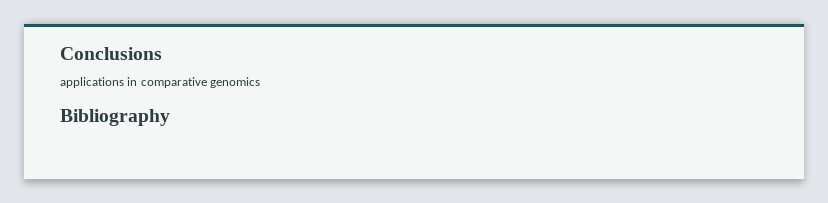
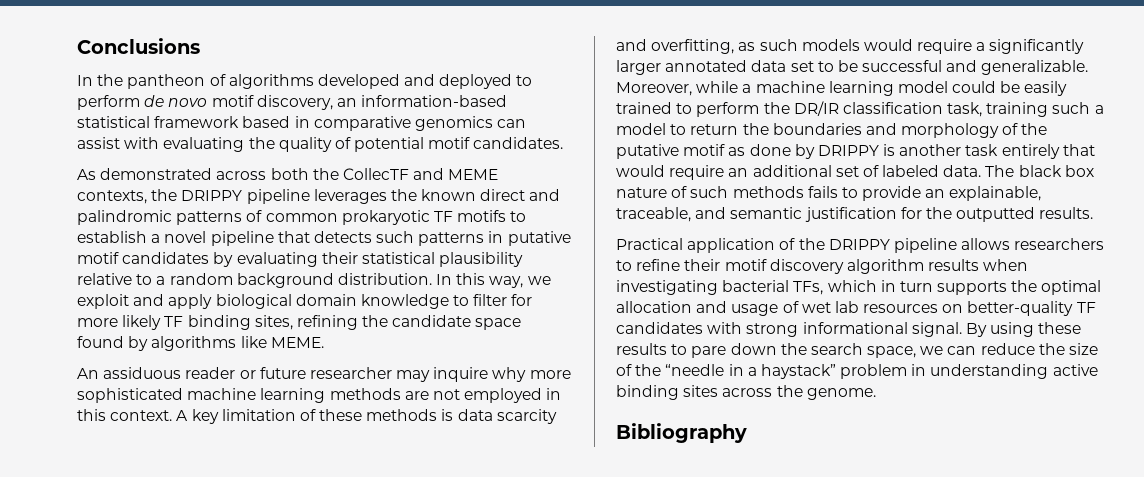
- applications in comparative genomics
+ In the pantheon of algorithms developed and deployed to perform de novo motif discovery, an information-based statistical framework based in comparative genomics can assist with evaluating the quality of potential motif candidates.
+ As demonstrated across both the CollecTF and MEME contexts, the DRIPPY pipeline leverages the known direct and palindromic patterns of common prokaryotic TF motifs to establish a novel pipeline that detects such patterns in putative motif candidates by evaluating their statistical plausibility relative to a random background distribution. In this way, we exploit and apply biological domain knowledge to filter for more likely TF binding sites, refining the candidate space found by algorithms like MEME.
+ An assiduous reader or future researcher may inquire why more sophisticated machine learning methods are not employed in this context. A key limitation of these methods is data scarcity and overfitting, as such models would require a significantly larger annotated data set to be successful and generalizable. Moreover, while a machine learning model could be easily trained to perform the DR/IR classification task, training such a model to return the boundaries and morphology of the putative motif as done by DRIPPY is another task entirely that would require an additional set of labeled data. The black box nature of such methods fails to provide an explainable, traceable, and semantic justification for the outputted results.
+ Practical application of the DRIPPY pipeline allows researchers to refine their motif discovery algorithm results when investigating bacterial TFs, which in turn supports the optimal allocation and usage of wet lab resources on better-quality TF candidates with strong informational signal. By using these results to pare down the search space, we can reduce the size of the “needle in a haystack” problem in understanding active binding sites across the genome.

